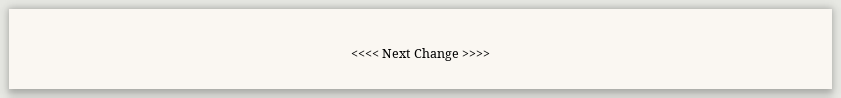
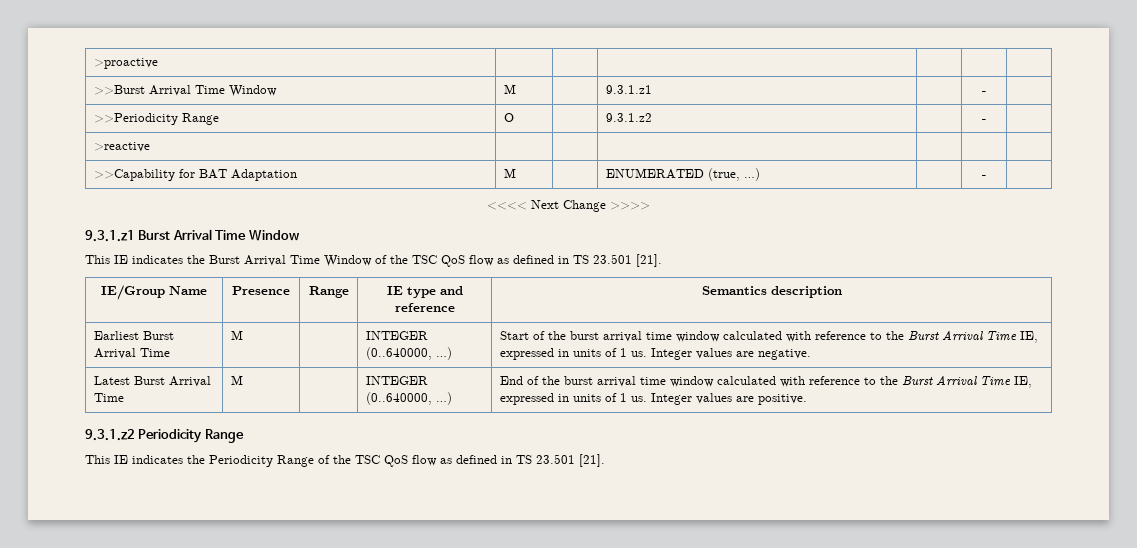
+ >proactive | | | | | |
+ >>Burst Arrival Time Window | M | | 9.3.1.z1 | | - |
+ >>Periodicity Range | O | | 9.3.1.z2 | | - |
+ >reactive | | | | | |
+ >>Capability for BAT Adaptation | M | | ENUMERATED (true, …) | | - |
  <<<< Next Change >>>>
+ 9.3.1.z1 Burst Arrival Time Window
+ This IE indicates the Burst Arrival Time Window of the TSC QoS flow as defined in TS 23.501 [21].
+ IE/Group Name | Presence | Range | IE type and reference | Semantics description
+ Earliest Burst Arrival Time | M | | INTEGER (0..640000, …) | Start of the burst arrival time window calculated with reference to the Burst Arrival Time IE, expressed in units of 1 us. Integer values are negative.
+ Latest Burst Arrival Time | M | | INTEGER (0..640000, …) | End of the burst arrival time window calculated with reference to the Burst Arrival Time IE, expressed in units of 1 us. Integer values are positive.
+ 9.3.1.z2 Periodicity Range
+ This IE indicates the Periodicity Range of the TSC QoS flow as defined in TS 23.501 [21].

